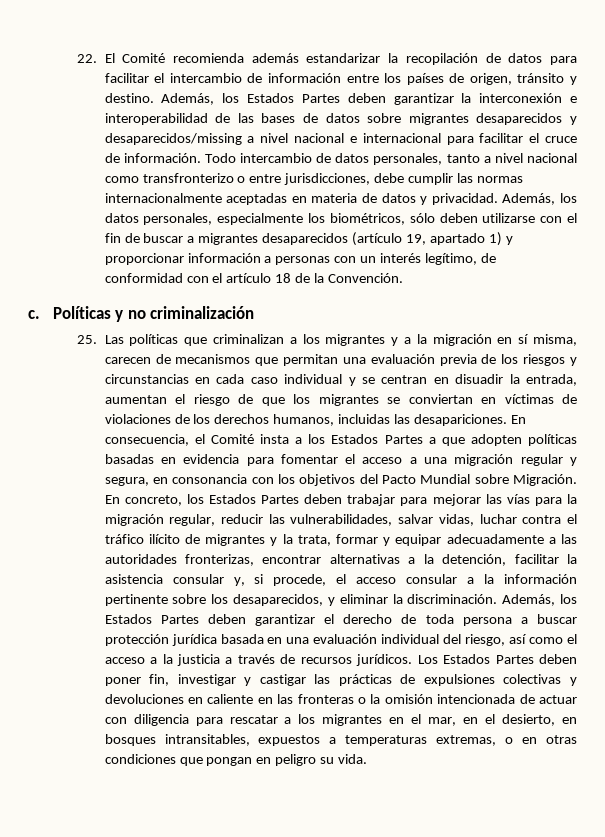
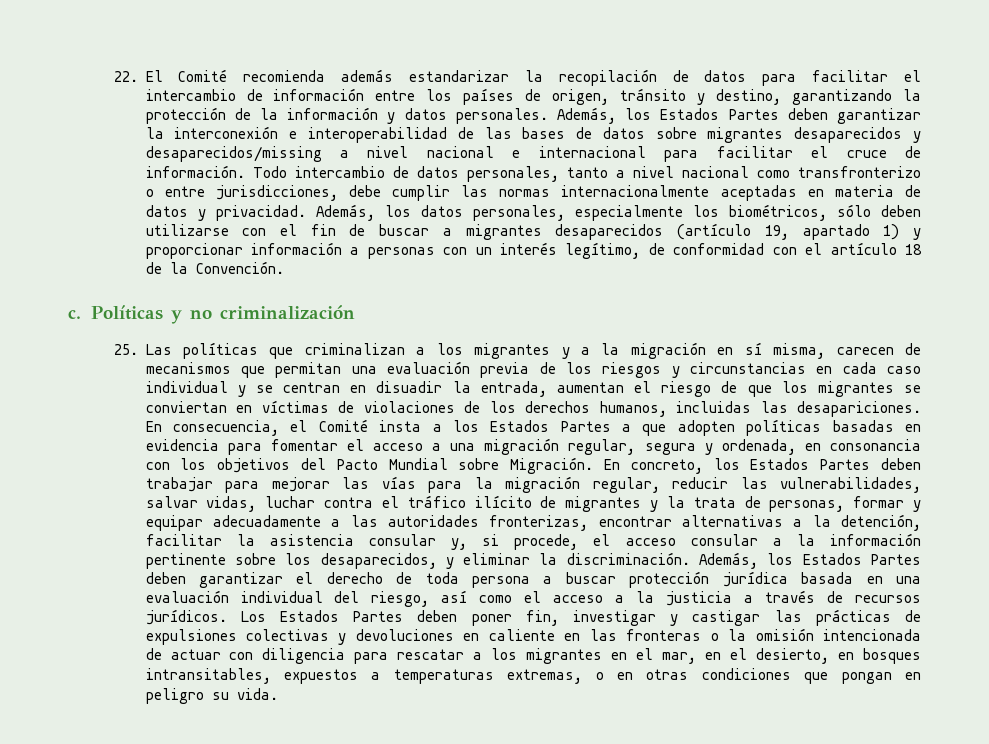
- 22. El Comité recomienda además estandarizar la recopilación de datos para facilitar el intercambio de información entre los países de origen, tránsito y destino.
+ 22. El Comité recomienda además estandarizar la recopilación de datos para facilitar el intercambio de información entre los países de origen, tránsito y destino, garantizando la protección de la información y datos personales.
- En consecuencia, el Comité insta a los Estados Partes a que adopten políticas basadas en evidencia para fomentar el acceso a una migración regular y segura, en consonancia con los objetivos del Pacto Mundial sobre Migración.
+ En consecuencia, el Comité insta a los Estados Partes a que adopten políticas basadas en evidencia para fomentar el acceso a una migración regular, segura y ordenada, en consonancia con los objetivos del Pacto Mundial sobre Migración.
- En concreto, los Estados Partes deben trabajar para mejorar las vías para la migración regular, reducir las vulnerabilidades, salvar vidas, luchar contra el tráfico ilícito de migrantes y la trata, formar y equipar adecuadamente a las autoridades fronterizas, encontrar alternativas a la detención, facilitar la asistencia consular y, si procede, el acceso consular a la información pertinente sobre los desaparecidos, y eliminar la discriminación.
+ En concreto, los Estados Partes deben trabajar para mejorar las vías para la migración regular, reducir las vulnerabilidades, salvar vidas, luchar contra el tráfico ilícito de migrantes y la trata de personas, formar y equipar adecuadamente a las autoridades fronterizas, encontrar alternativas a la detención, facilitar la asistencia consular y, si procede, el acceso consular a la información pertinente sobre los desaparecidos, y eliminar la discriminación.

